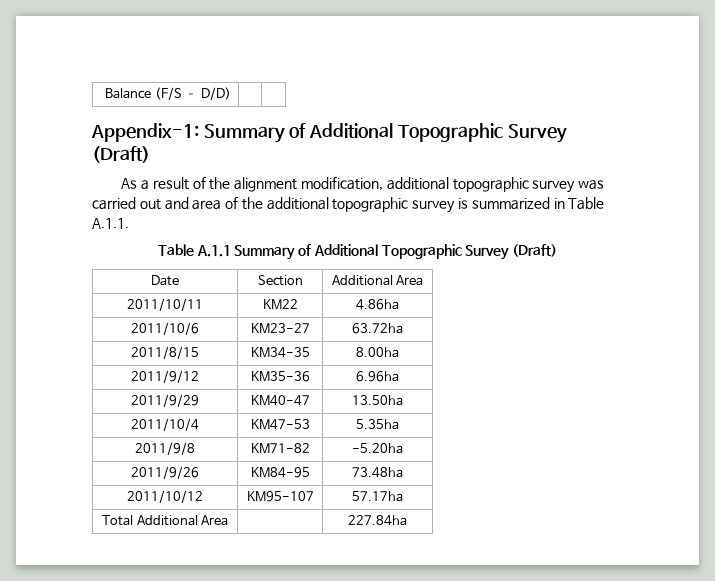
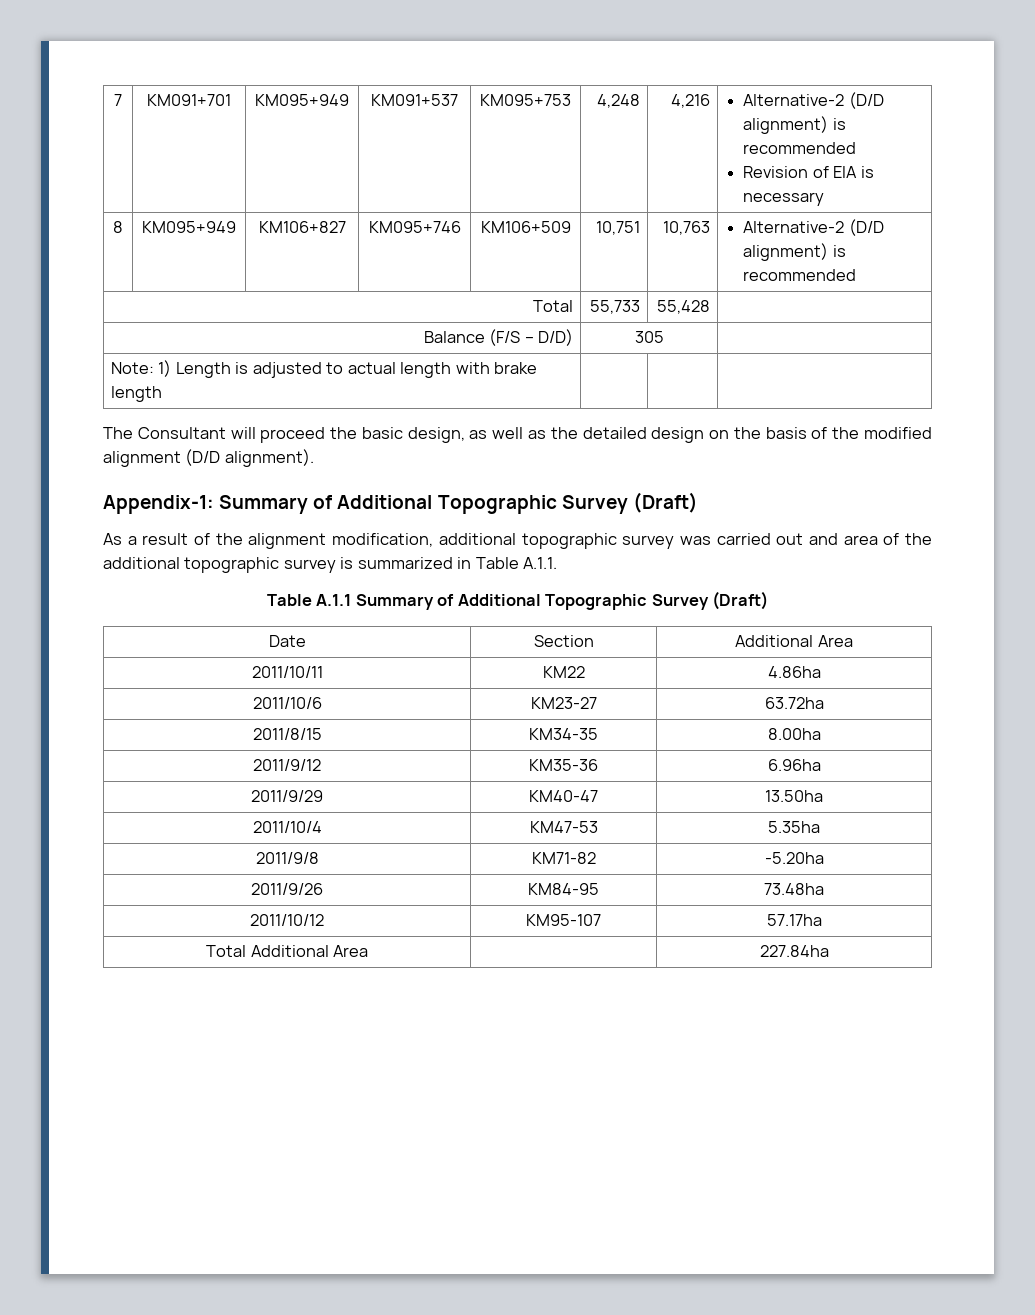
- Balance (F/S – D/D) | |
+ 7 | KM091+701 | KM095+949 | KM091+537 | KM095+753 | 4,248 | 4,216 | Alternative-2 (D/D alignment) is recommended
+ Revision of EIA is necessary
+ 8 | KM095+949 | KM106+827 | KM095+746 | KM106+509 | 10,751 | 10,763 | Alternative-2 (D/D alignment) is recommended
+ Total | 55,733 | 55,428 |
+ Balance (F/S – D/D) | 305 |
+ Note: 1) Length is adjusted to actual length with brake length | | |
+ The Consultant will proceed the basic design, as well as the detailed design on the basis of the modified alignment (D/D alignment).

